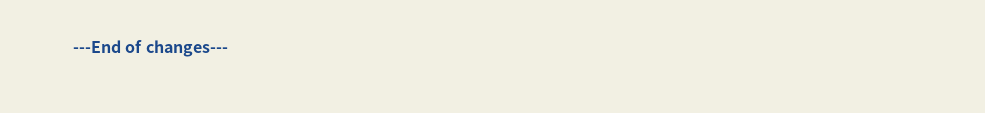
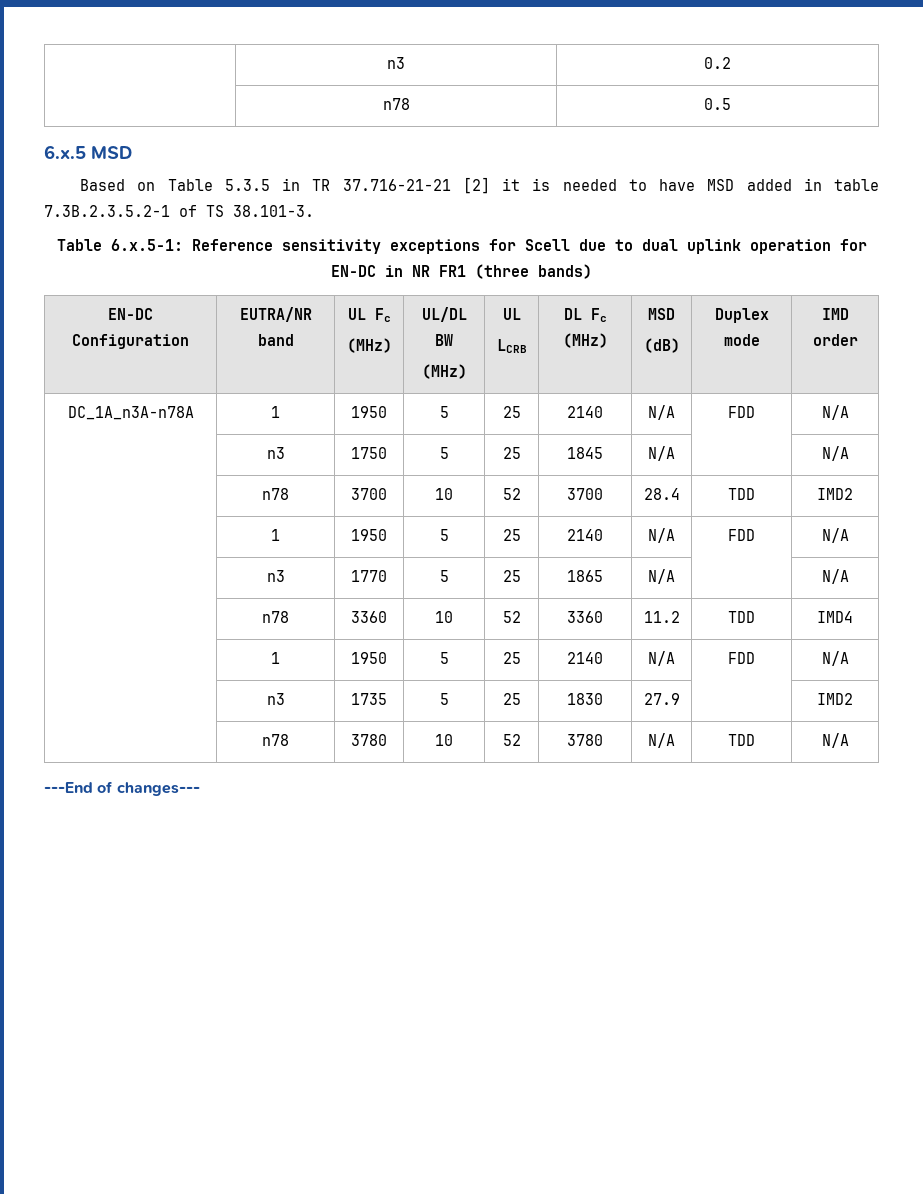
+ | n3 | 0.2
+ | n78 | 0.5
+ 6.x.5 MSD
+ Based on Table 5.3.5 in TR 37.716-21-21 [2] it is needed to have MSD added in table 7.3B.2.3.5.2-1 of TS 38.101-3.
+ Table 6.x.5-1: Reference sensitivity exceptions for Scell due to dual uplink operation for EN-DC in NR FR1 (three bands)
+ EN-DC Configuration | EUTRA/NR band | UL Fc
+ (MHz) | UL/DL BW
+ (MHz) | UL
+ LCRB | DL Fc (MHz) | MSD
+ (dB) | Duplex mode | IMD order
+ DC_1A_n3A-n78A | 1 | 1950 | 5 | 25 | 2140 | N/A | FDD | N/A
+ | n3 | 1750 | 5 | 25 | 1845 | N/A | | N/A
+ | n78 | 3700 | 10 | 52 | 3700 | 28.4 | TDD | IMD2
+ | 1 | 1950 | 5 | 25 | 2140 | N/A | FDD | N/A
+ | n3 | 1770 | 5 | 25 | 1865 | N/A | | N/A
+ | n78 | 3360 | 10 | 52 | 3360 | 11.2 | TDD | IMD4
+ | 1 | 1950 | 5 | 25 | 2140 | N/A | FDD | N/A
+ | n3 | 1735 | 5 | 25 | 1830 | 27.9 | | IMD2
+ | n78 | 3780 | 10 | 52 | 3780 | N/A | TDD | N/A

